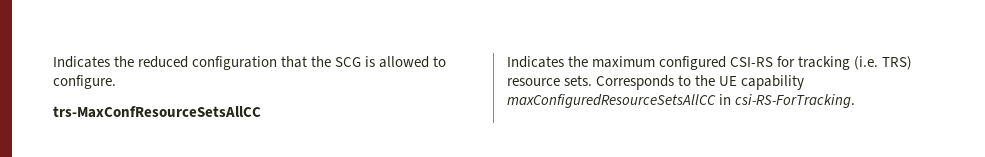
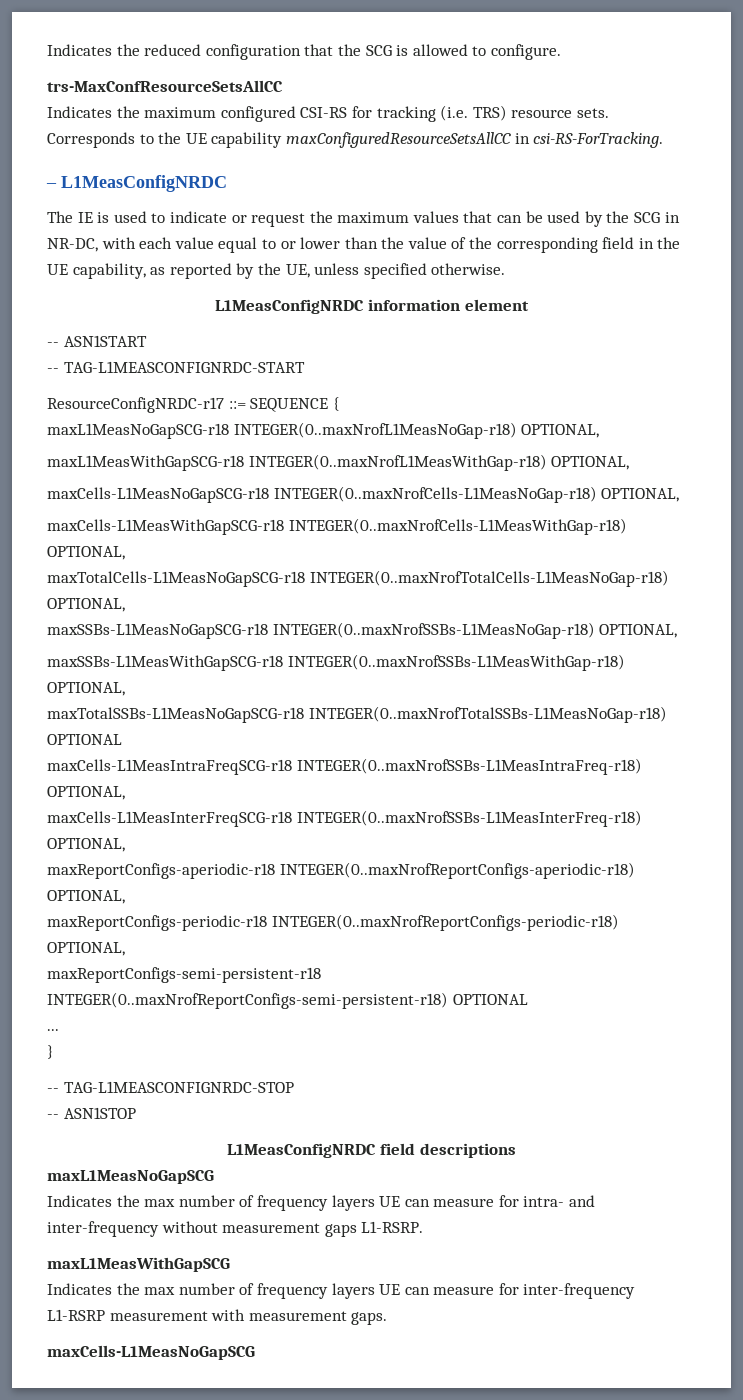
+ – L1MeasConfigNRDC
+ The IE is used to indicate or request the maximum values that can be used by the SCG in NR-DC, with each value equal to or lower than the value of the corresponding field in the UE capability, as reported by the UE, unless specified otherwise.
+ L1MeasConfigNRDC information element
+ -- ASN1START
+ -- TAG-L1MEASCONFIGNRDC-START
+ ResourceConfigNRDC-r17 ::= SEQUENCE {
+ maxL1MeasNoGapSCG-r18 INTEGER(0..maxNrofL1MeasNoGap-r18) OPTIONAL,
+ maxL1MeasWithGapSCG-r18 INTEGER(0..maxNrofL1MeasWithGap-r18) OPTIONAL,
+ maxCells-L1MeasNoGapSCG-r18 INTEGER(0..maxNrofCells-L1MeasNoGap-r18) OPTIONAL,
+ maxCells-L1MeasWithGapSCG-r18 INTEGER(0..maxNrofCells-L1MeasWithGap-r18) OPTIONAL,
+ maxTotalCells-L1MeasNoGapSCG-r18 INTEGER(0..maxNrofTotalCells-L1MeasNoGap-r18) OPTIONAL,
+ maxSSBs-L1MeasNoGapSCG-r18 INTEGER(0..maxNrofSSBs-L1MeasNoGap-r18) OPTIONAL,
+ maxSSBs-L1MeasWithGapSCG-r18 INTEGER(0..maxNrofSSBs-L1MeasWithGap-r18) OPTIONAL,
+ maxTotalSSBs-L1MeasNoGapSCG-r18 INTEGER(0..maxNrofTotalSSBs-L1MeasNoGap-r18) OPTIONAL
+ maxCells-L1MeasIntraFreqSCG-r18 INTEGER(0..maxNrofSSBs-L1MeasIntraFreq-r18) OPTIONAL,
+ maxCells-L1MeasInterFreqSCG-r18 INTEGER(0..maxNrofSSBs-L1MeasInterFreq-r18) OPTIONAL,
+ maxReportConfigs-aperiodic-r18 INTEGER(0..maxNrofReportConfigs-aperiodic-r18) OPTIONAL,
+ maxReportConfigs-periodic-r18 INTEGER(0..maxNrofReportConfigs-periodic-r18) OPTIONAL,
+ maxReportConfigs-semi-persistent-r18 INTEGER(0..maxNrofReportConfigs-semi-persistent-r18) OPTIONAL
+ ...
+ }
+ -- TAG-L1MEASCONFIGNRDC-STOP
+ -- ASN1STOP
+ L1MeasConfigNRDC field descriptions
+ maxL1MeasNoGapSCG
+ Indicates the max number of frequency layers UE can measure for intra- and inter-frequency without measurement gaps L1-RSRP.
+ maxL1MeasWithGapSCG
+ Indicates the max number of frequency layers UE can measure for inter-frequency L1-RSRP measurement with measurement gaps.
+ maxCells-L1MeasNoGapSCG

